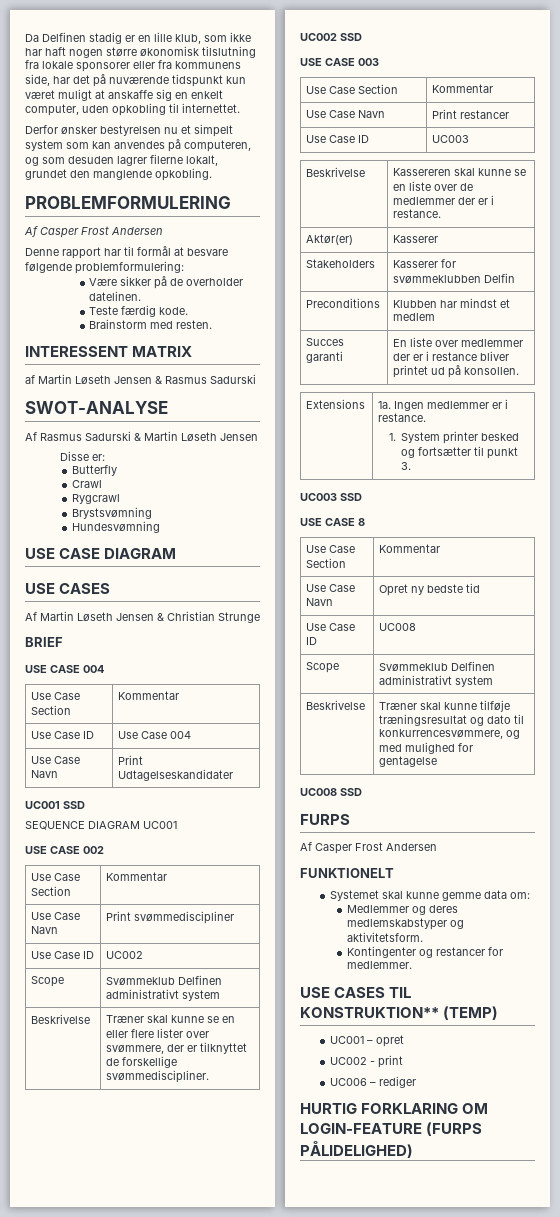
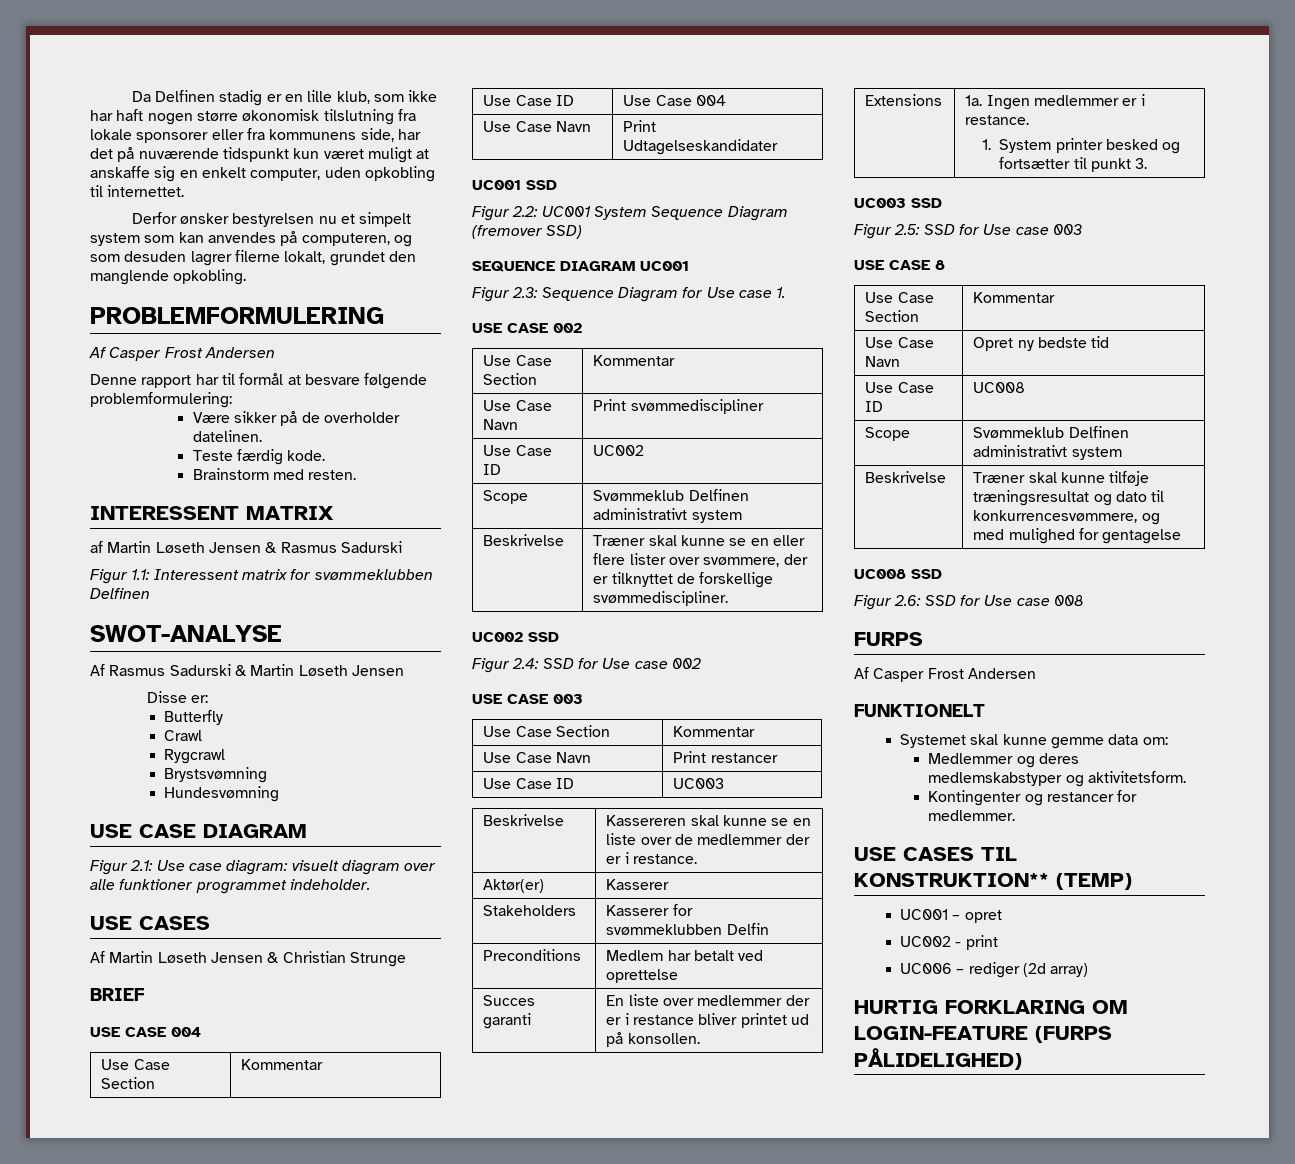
+ Figur 1.1: Interessent matrix for svømmeklubben Delfinen
+ Figur 2.1: Use case diagram: visuelt diagram over alle funktioner programmet indeholder.
+ Figur 2.2: UC001 System Sequence Diagram (fremover SSD)
  SEQUENCE DIAGRAM UC001
+ Figur 2.3: Sequence Diagram for Use case 1.
+ Figur 2.4: SSD for Use case 002
- Preconditions | Klubben har mindst et medlem
+ Preconditions | Medlem har betalt ved oprettelse
+ Figur 2.5: SSD for Use case 003
+ Figur 2.6: SSD for Use case 008
- UC006 – rediger
+ UC006 – rediger (2d array)

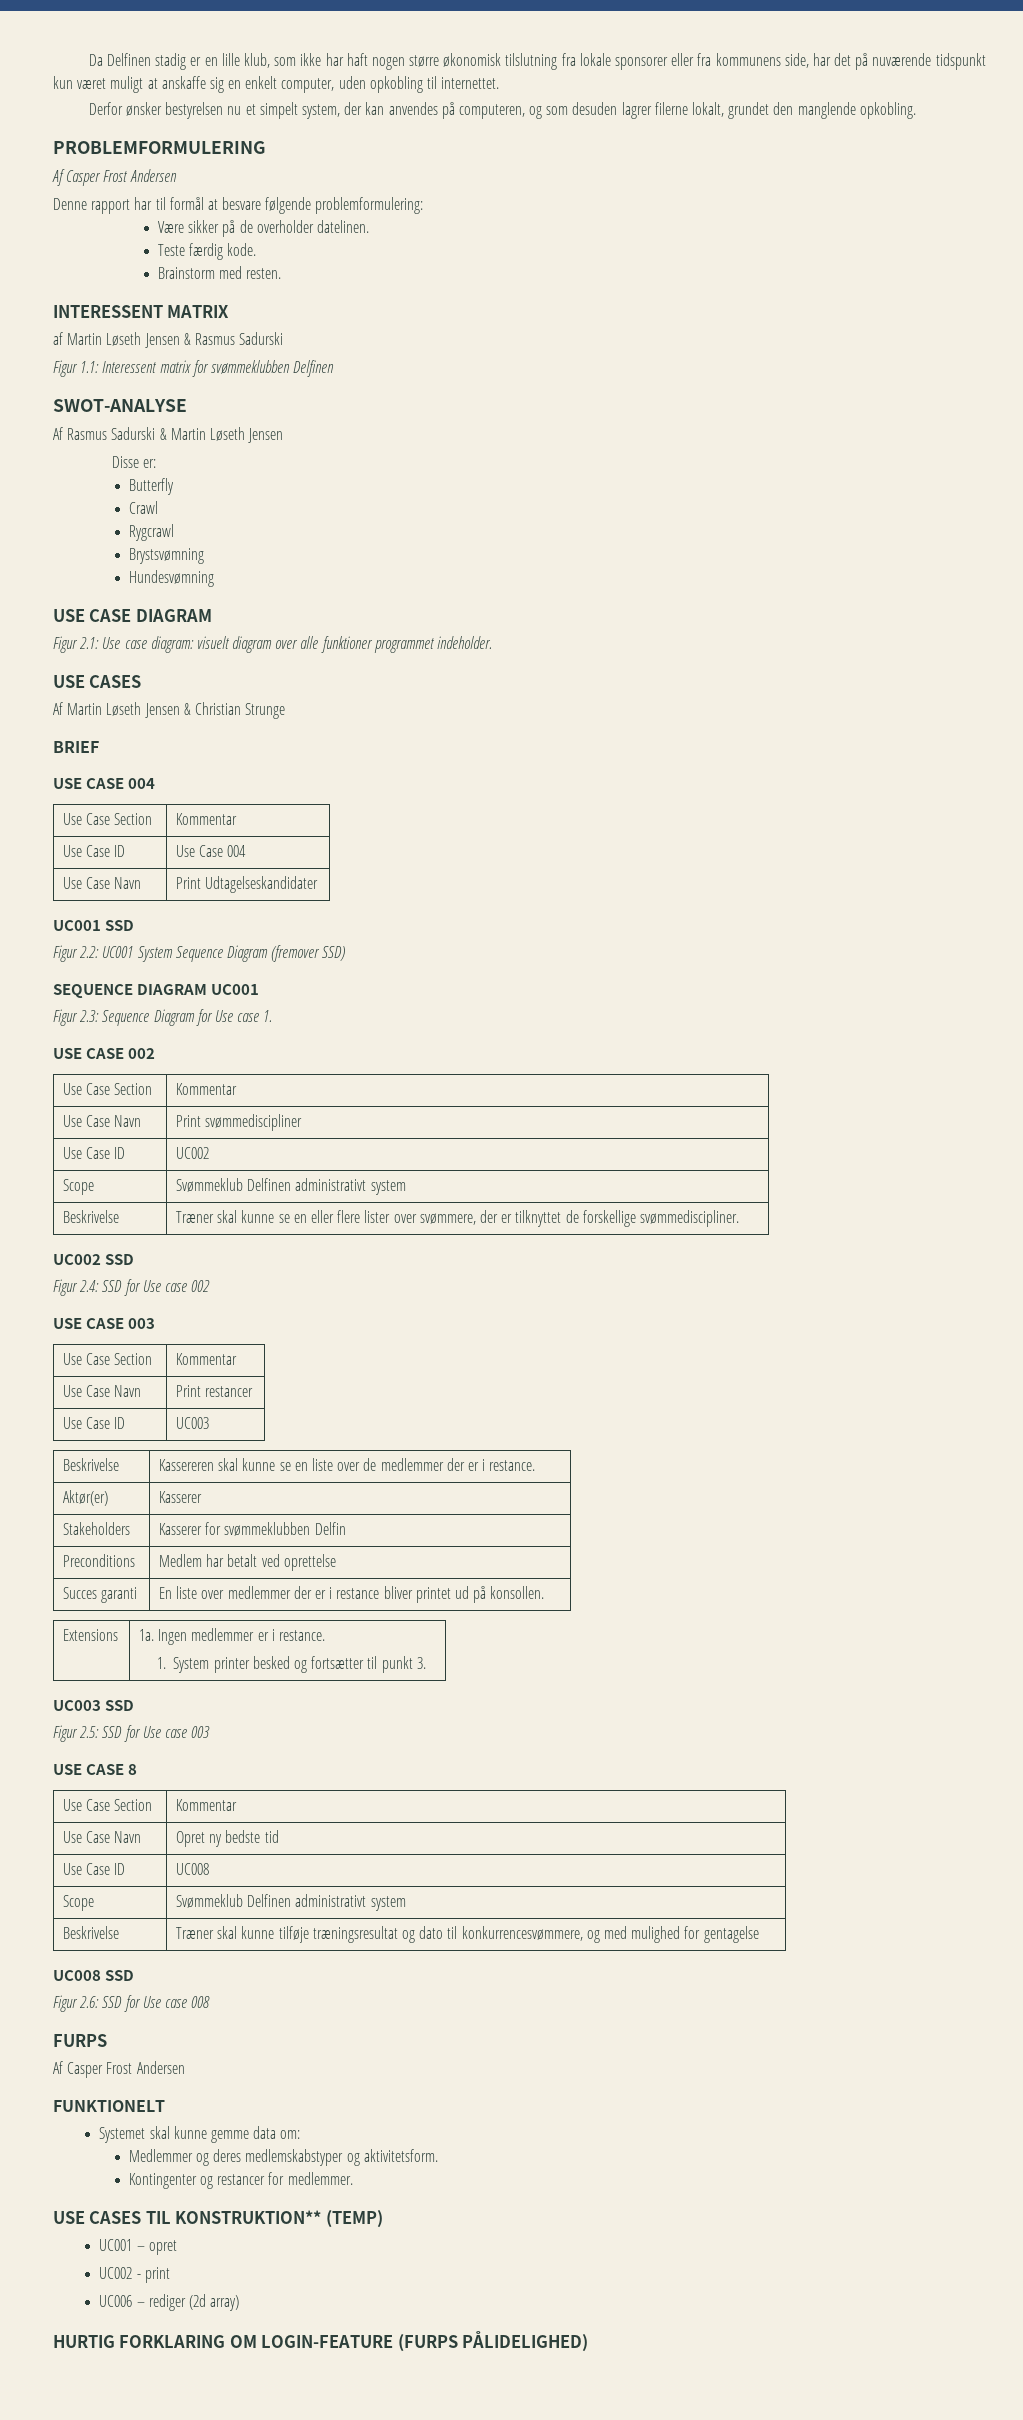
- Derfor ønsker bestyrelsen nu et simpelt system som kan anvendes på computeren, og som desuden lagrer filerne lokalt, grundet den manglende opkobling.
+ Derfor ønsker bestyrelsen nu et simpelt system, der kan anvendes på computeren, og som desuden lagrer filerne lokalt, grundet den manglende opkobling.

